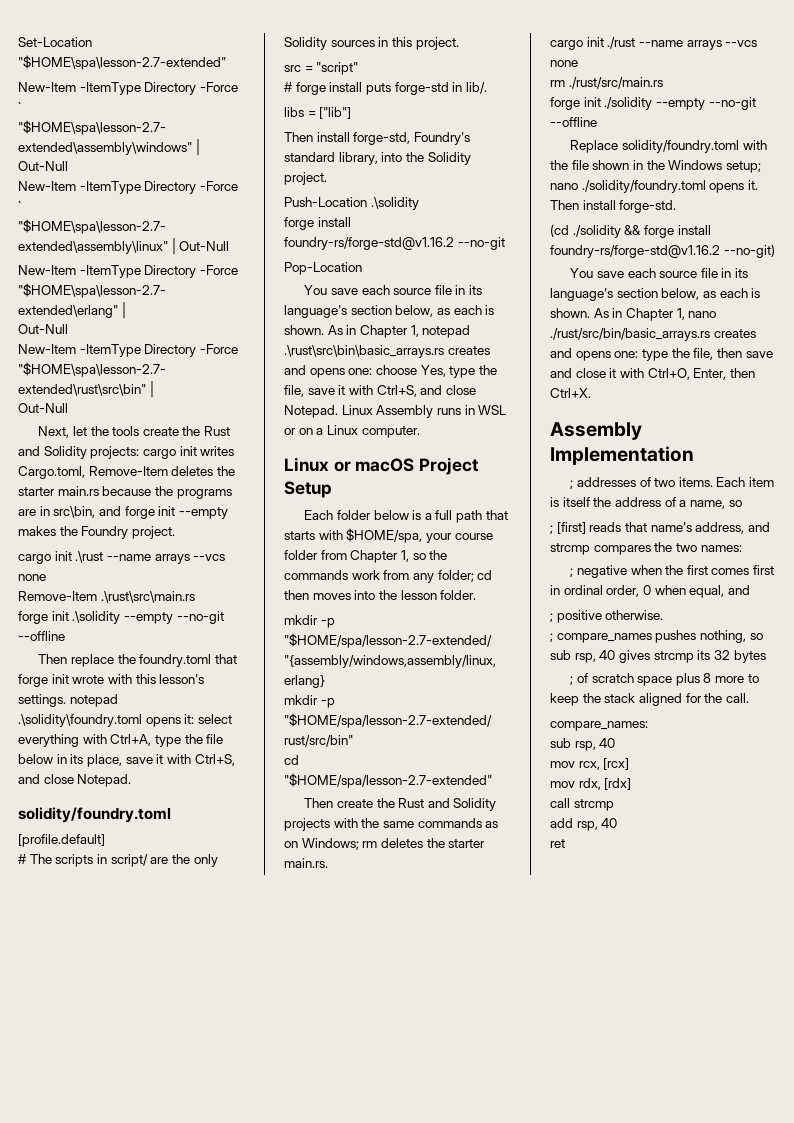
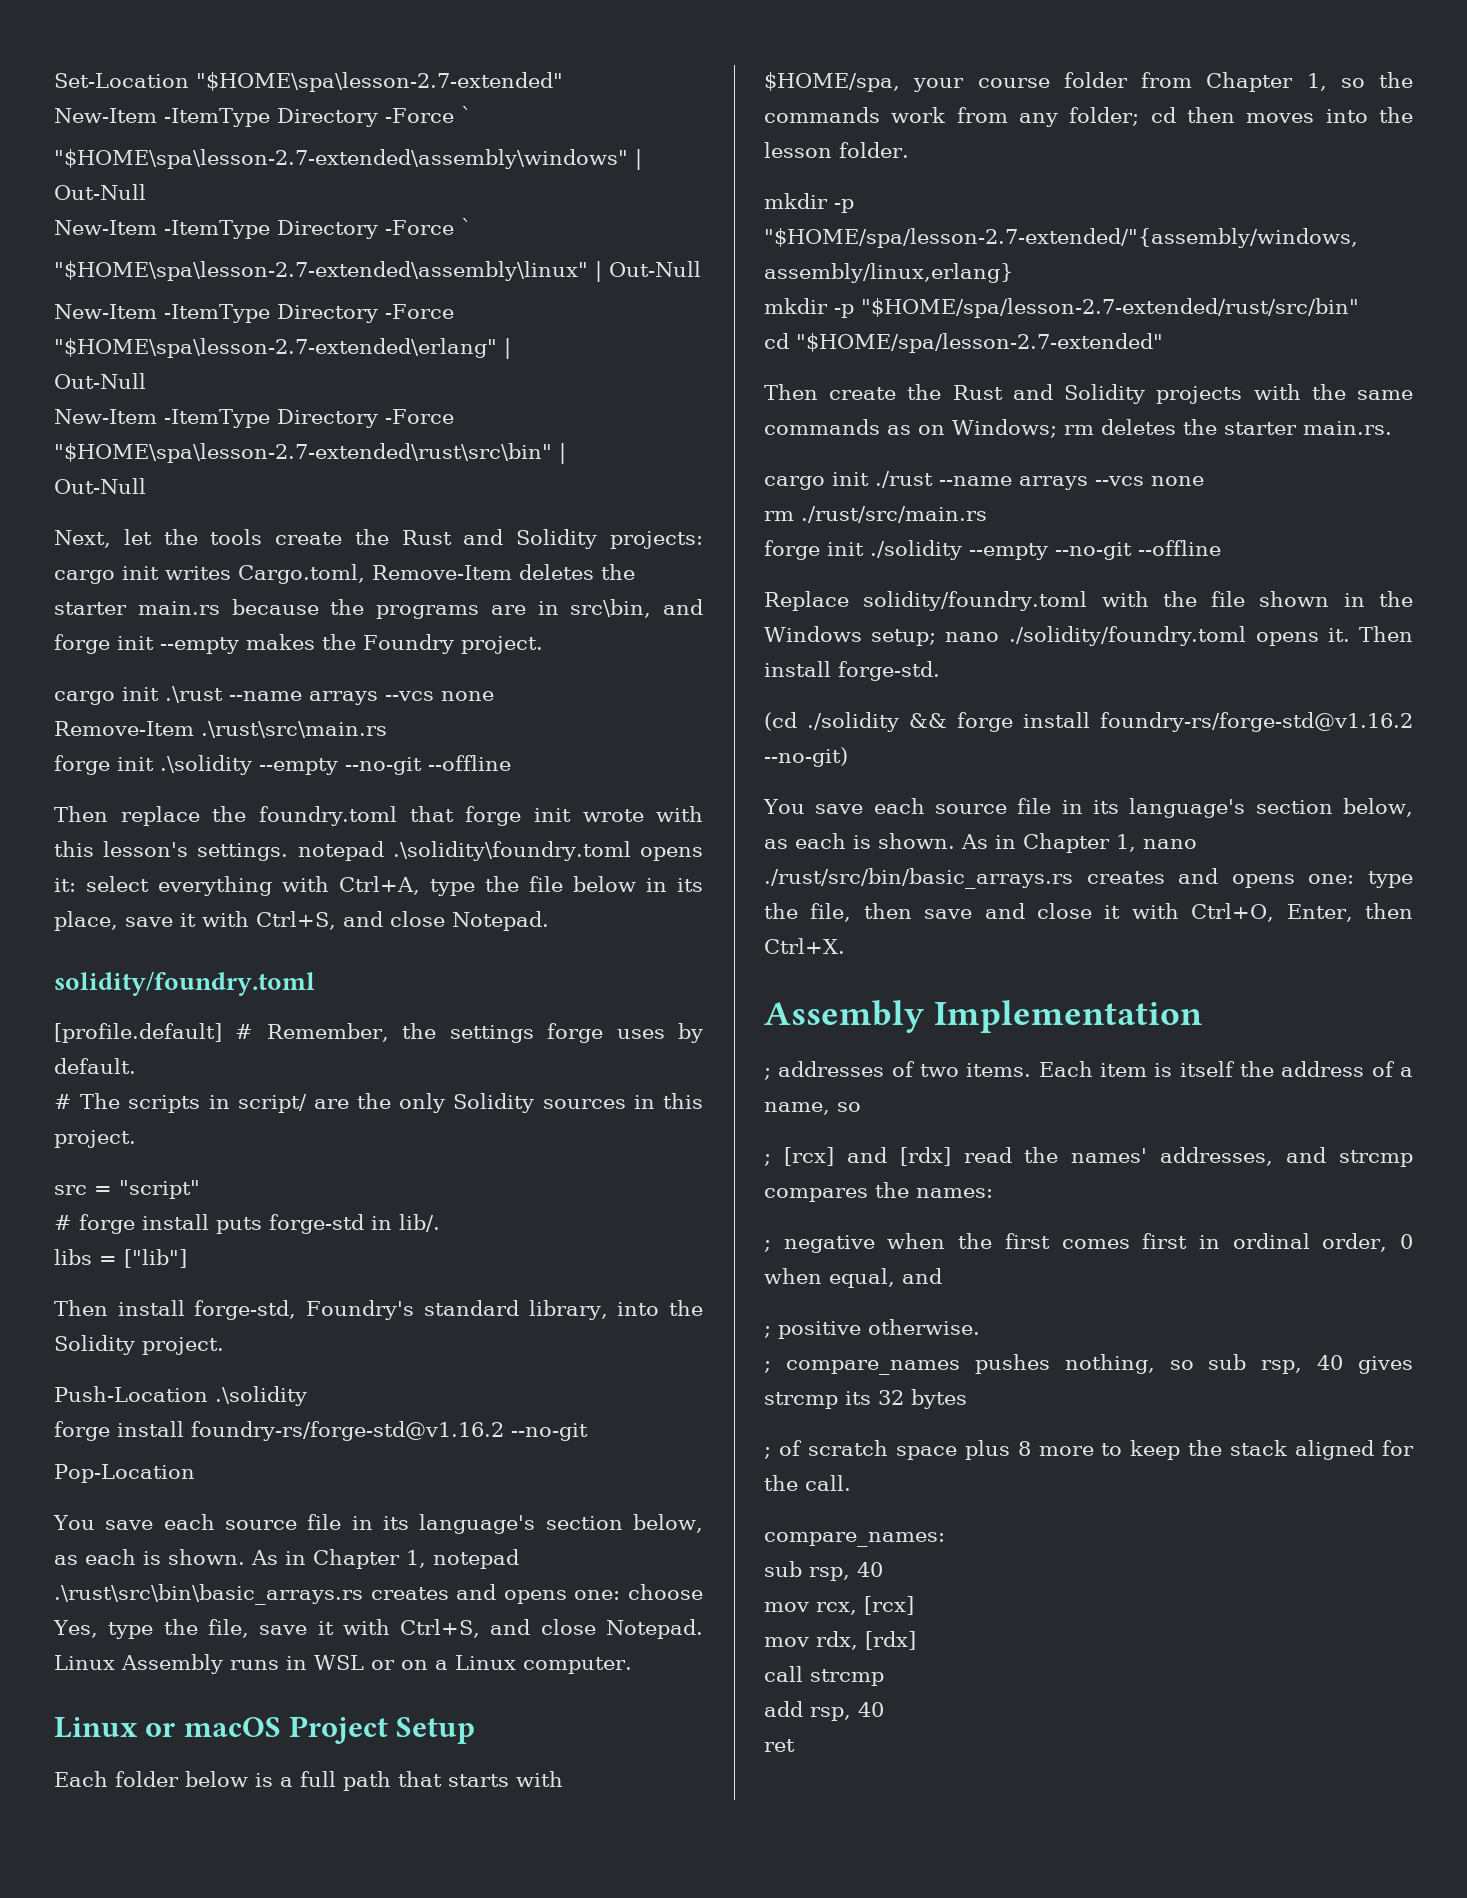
- [profile.default]
+ [profile.default] # Remember, the settings forge uses by default.
- ; [first] reads that name's address, and strcmp compares the two names:
+ ; [rcx] and [rdx] read the names' addresses, and strcmp compares the names:

